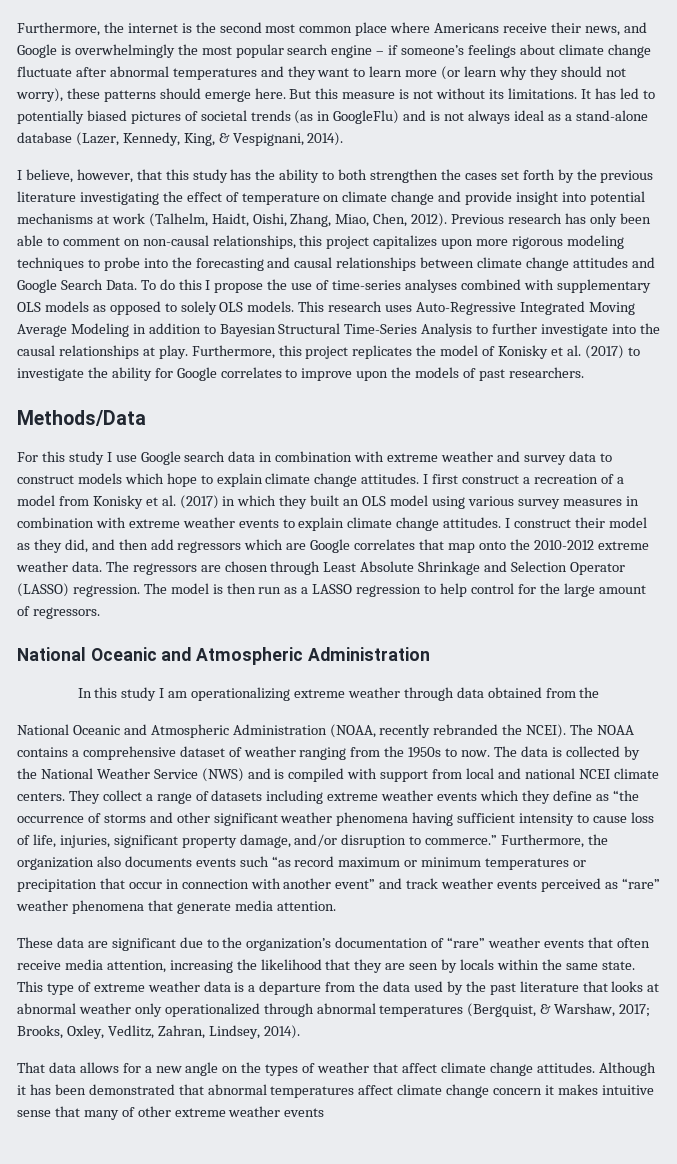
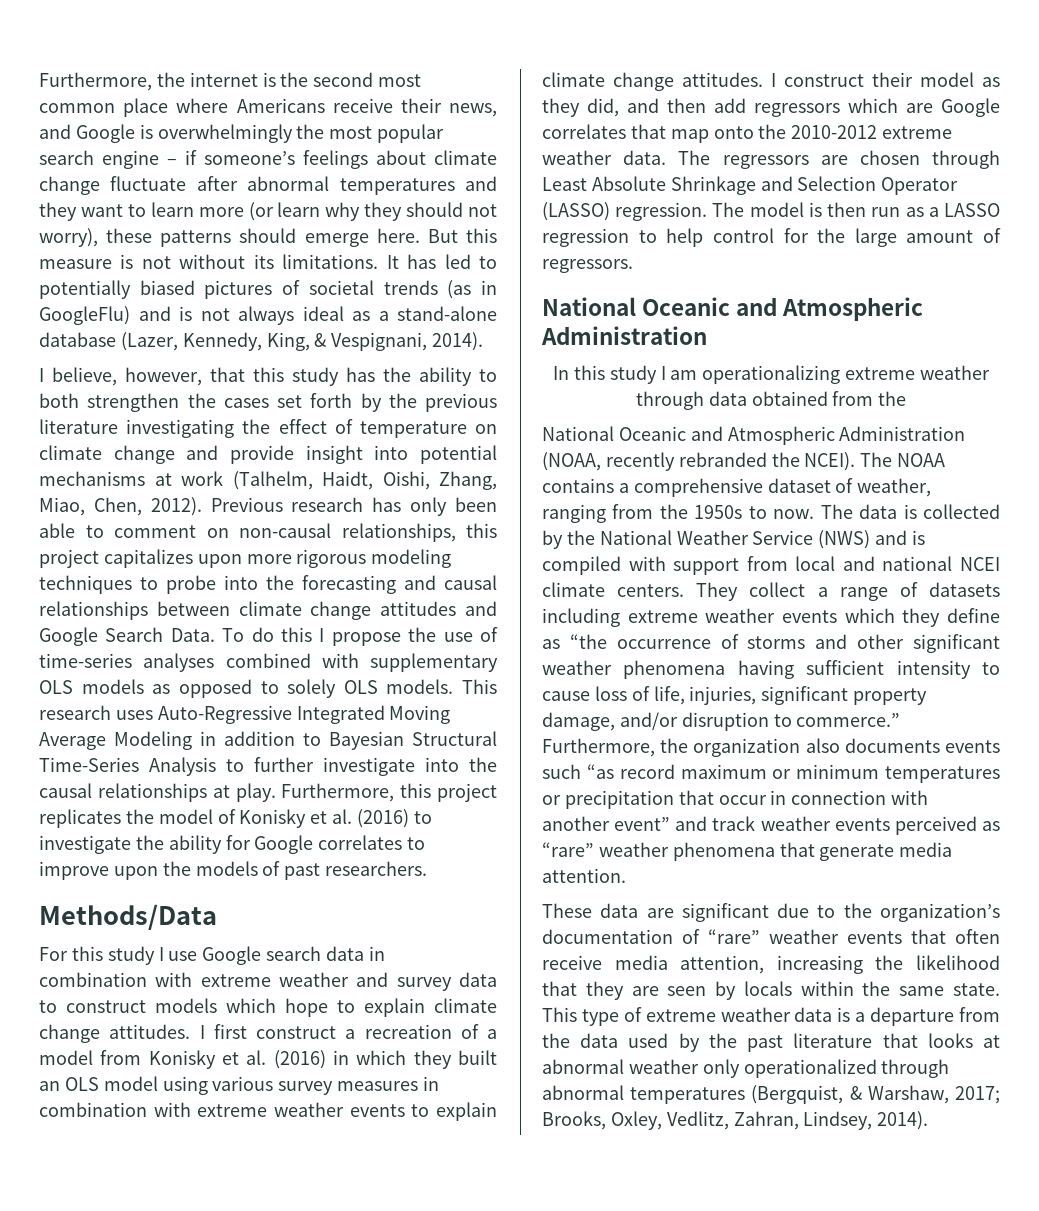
- Furthermore, this project replicates the model of Konisky et al. (2017) to investigate the ability for Google correlates to improve upon the models of past researchers.
+ Furthermore, this project replicates the model of Konisky et al. (2016) to investigate the ability for Google correlates to improve upon the models of past researchers.
- I first construct a recreation of a model from Konisky et al. (2017) in which they built an OLS model using various survey measures in combination with extreme weather events to explain climate change attitudes.
+ I first construct a recreation of a model from Konisky et al. (2016) in which they built an OLS model using various survey measures in combination with extreme weather events to explain climate change attitudes.
- The NOAA contains a comprehensive dataset of weather ranging from the 1950s to now.
+ The NOAA contains a comprehensive dataset of weather, ranging from the 1950s to now.
- That data allows for a new angle on the types of weather that affect climate change attitudes. Although it has been demonstrated that abnormal temperatures affect climate change concern it makes intuitive sense that many of other extreme weather events

